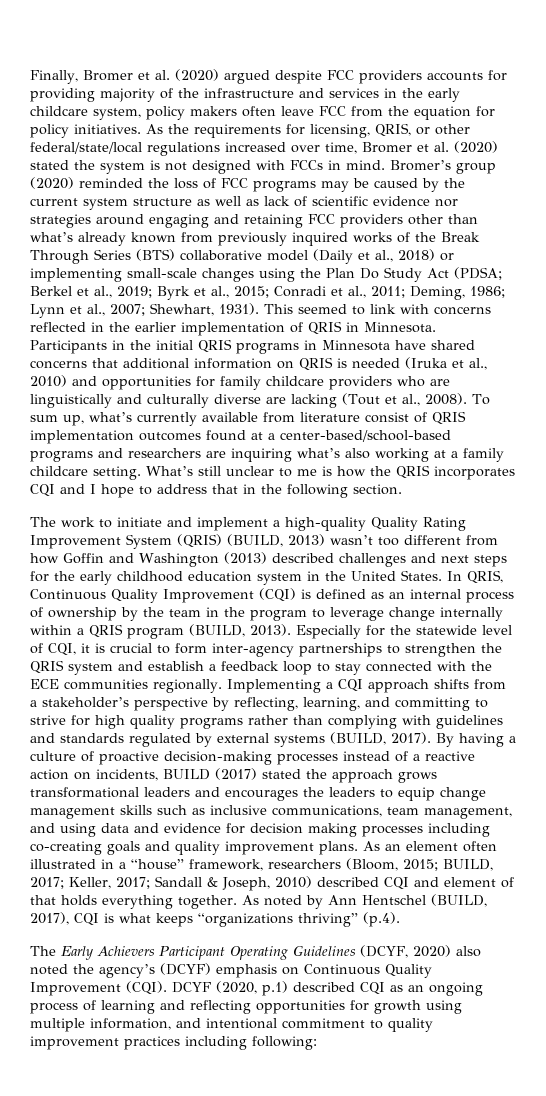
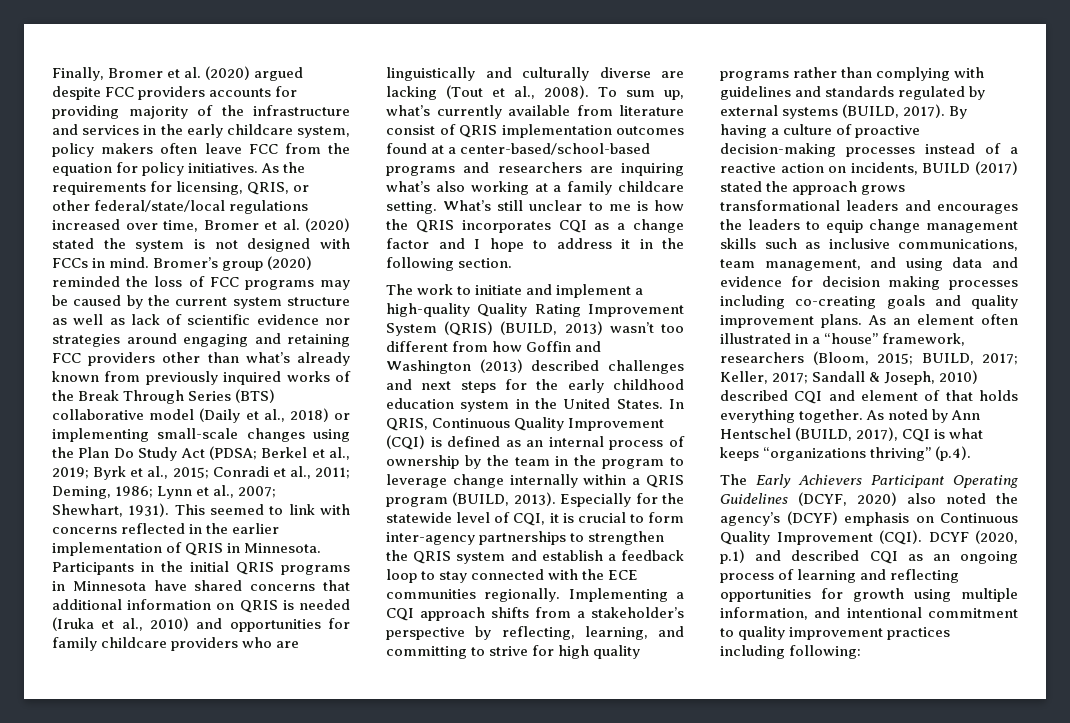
- What’s still unclear to me is how the QRIS incorporates CQI and I hope to address that in the following section.
+ What’s still unclear to me is how the QRIS incorporates CQI as a change factor and I hope to address it in the following section.
- DCYF (2020, p.1) described CQI as an ongoing process of learning and reflecting opportunities for growth using multiple information, and intentional commitment to quality improvement practices including following:
+ DCYF (2020, p.1) and described CQI as an ongoing process of learning and reflecting opportunities for growth using multiple information, and intentional commitment to quality improvement practices including following:

